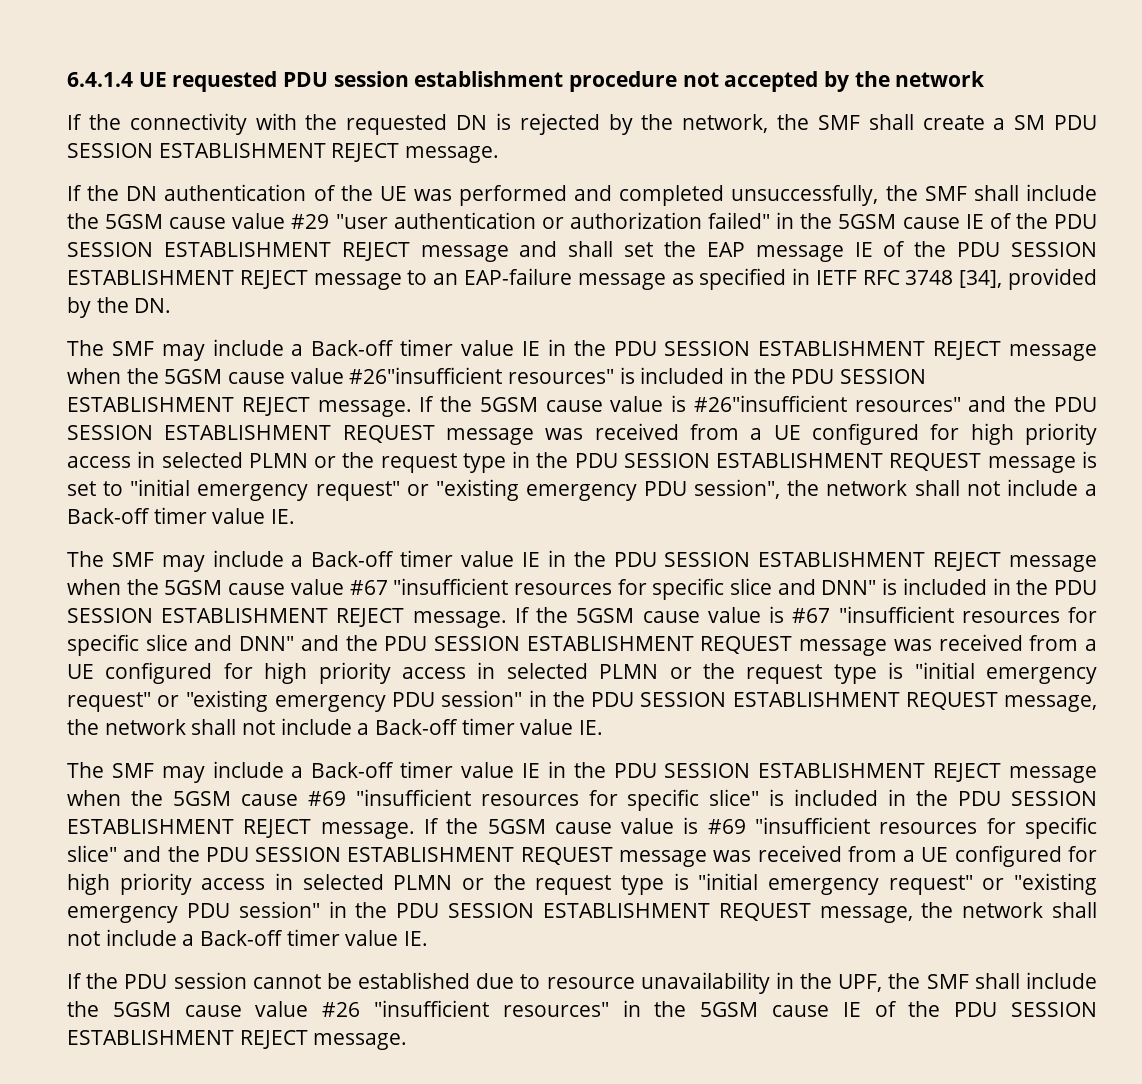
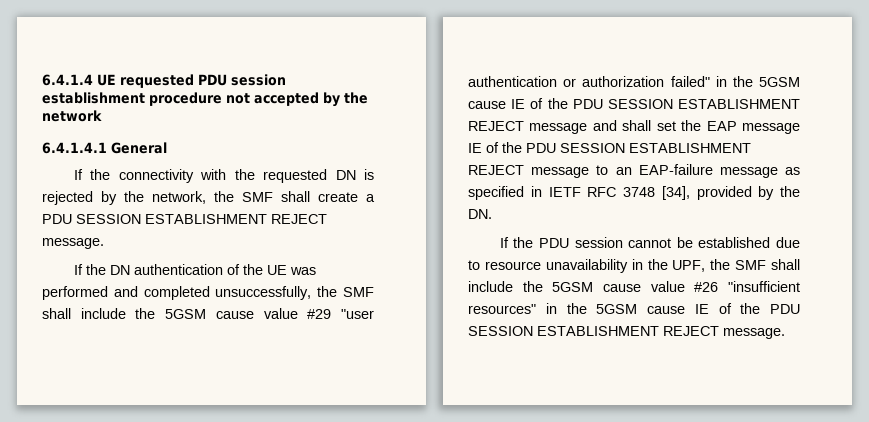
+ 6.4.1.4.1 General
- If the connectivity with the requested DN is rejected by the network, the SMF shall create a SM PDU SESSION ESTABLISHMENT REJECT message.
+ If the connectivity with the requested DN is rejected by the network, the SMF shall create a PDU SESSION ESTABLISHMENT REJECT message.
- The SMF may include a Back-off timer value IE in the PDU SESSION ESTABLISHMENT REJECT message when the 5GSM cause value #26"insufficient resources" is included in the PDU SESSION ESTABLISHMENT REJECT message. If the 5GSM cause value is #26"insufficient resources" and the PDU SESSION ESTABLISHMENT REQUEST message was received from a UE configured for high priority access in selected PLMN or the request type in the PDU SESSION ESTABLISHMENT REQUEST message is set to "initial emergency request" or "existing emergency PDU session", the network shall not include a Back-off timer value IE.
- The SMF may include a Back-off timer value IE in the PDU SESSION ESTABLISHMENT REJECT message when the 5GSM cause value #67 "insufficient resources for specific slice and DNN" is included in the PDU SESSION ESTABLISHMENT REJECT message. If the 5GSM cause value is #67 "insufficient resources for specific slice and DNN" and the PDU SESSION ESTABLISHMENT REQUEST message was received from a UE configured for high priority access in selected PLMN or the request type is "initial emergency request" or "existing emergency PDU session" in the PDU SESSION ESTABLISHMENT REQUEST message, the network shall not include a Back-off timer value IE.
- The SMF may include a Back-off timer value IE in the PDU SESSION ESTABLISHMENT REJECT message when the 5GSM cause #69 "insufficient resources for specific slice" is included in the PDU SESSION ESTABLISHMENT REJECT message. If the 5GSM cause value is #69 "insufficient resources for specific slice" and the PDU SESSION ESTABLISHMENT REQUEST message was received from a UE configured for high priority access in selected PLMN or the request type is "initial emergency request" or "existing emergency PDU session" in the PDU SESSION ESTABLISHMENT REQUEST message, the network shall not include a Back-off timer value IE.

